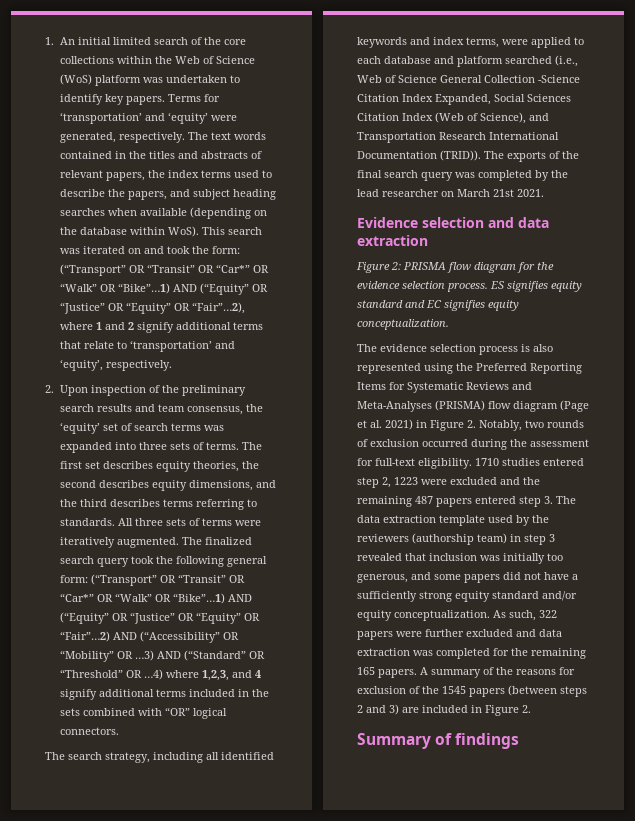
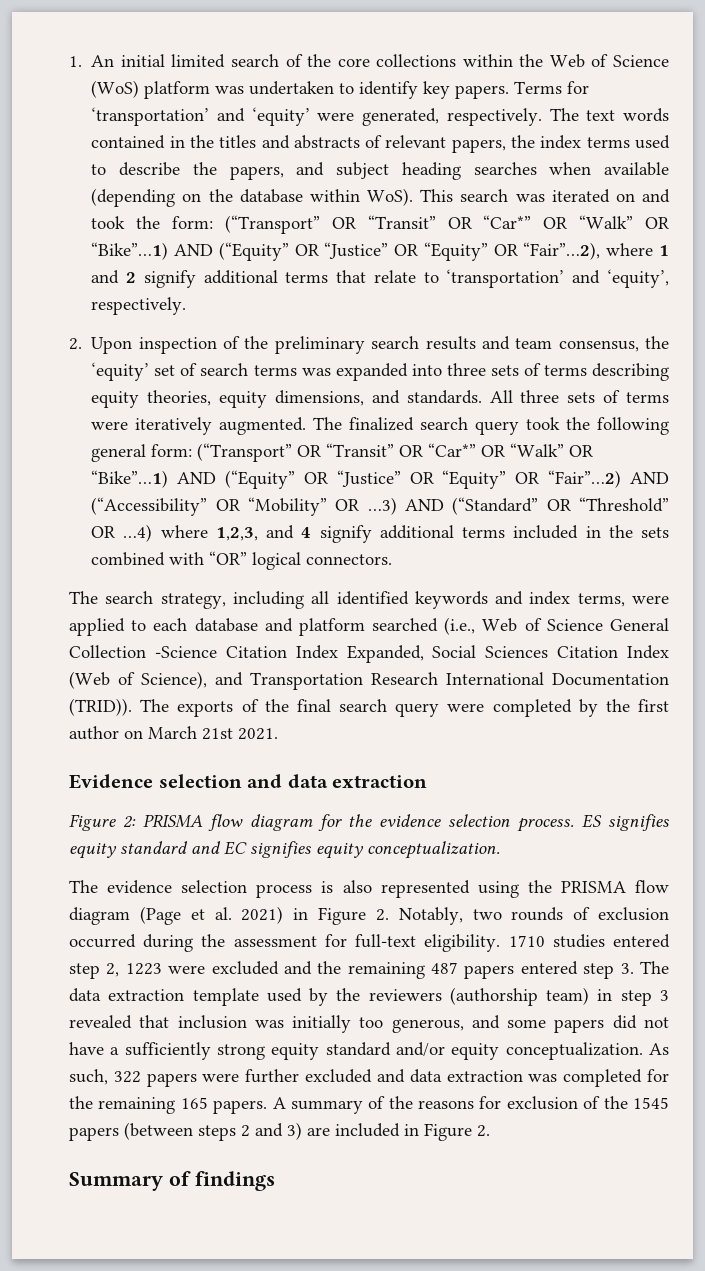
- 2. Upon inspection of the preliminary search results and team consensus, the ‘equity’ set of search terms was expanded into three sets of terms. The first set describes equity theories, the second describes equity dimensions, and the third describes terms referring to standards.
+ 2. Upon inspection of the preliminary search results and team consensus, the ‘equity’ set of search terms was expanded into three sets of terms describing equity theories, equity dimensions, and standards.
- The exports of the final search query was completed by the lead researcher on March 21st 2021.
+ The exports of the final search query were completed by the first author on March 21st 2021.
- The evidence selection process is also represented using the Preferred Reporting Items for Systematic Reviews and Meta-Analyses (PRISMA) flow diagram (Page et al. 2021) in Figure 2. Notably, two rounds of exclusion occurred during the assessment for full-text eligibility.
+ The evidence selection process is also represented using the PRISMA flow diagram (Page et al. 2021) in Figure 2. Notably, two rounds of exclusion occurred during the assessment for full-text eligibility.

